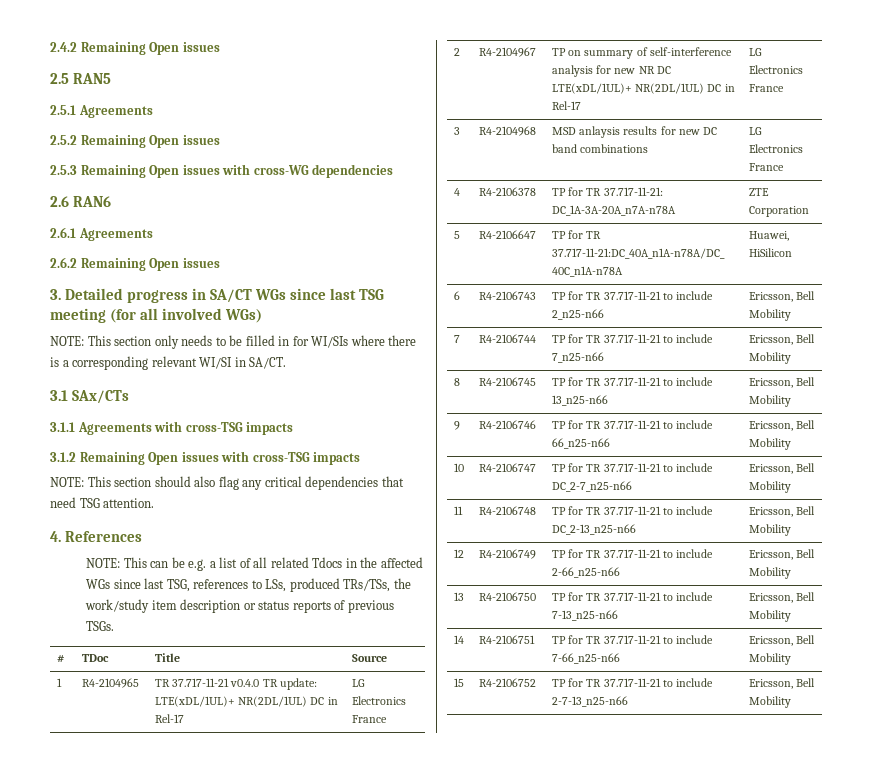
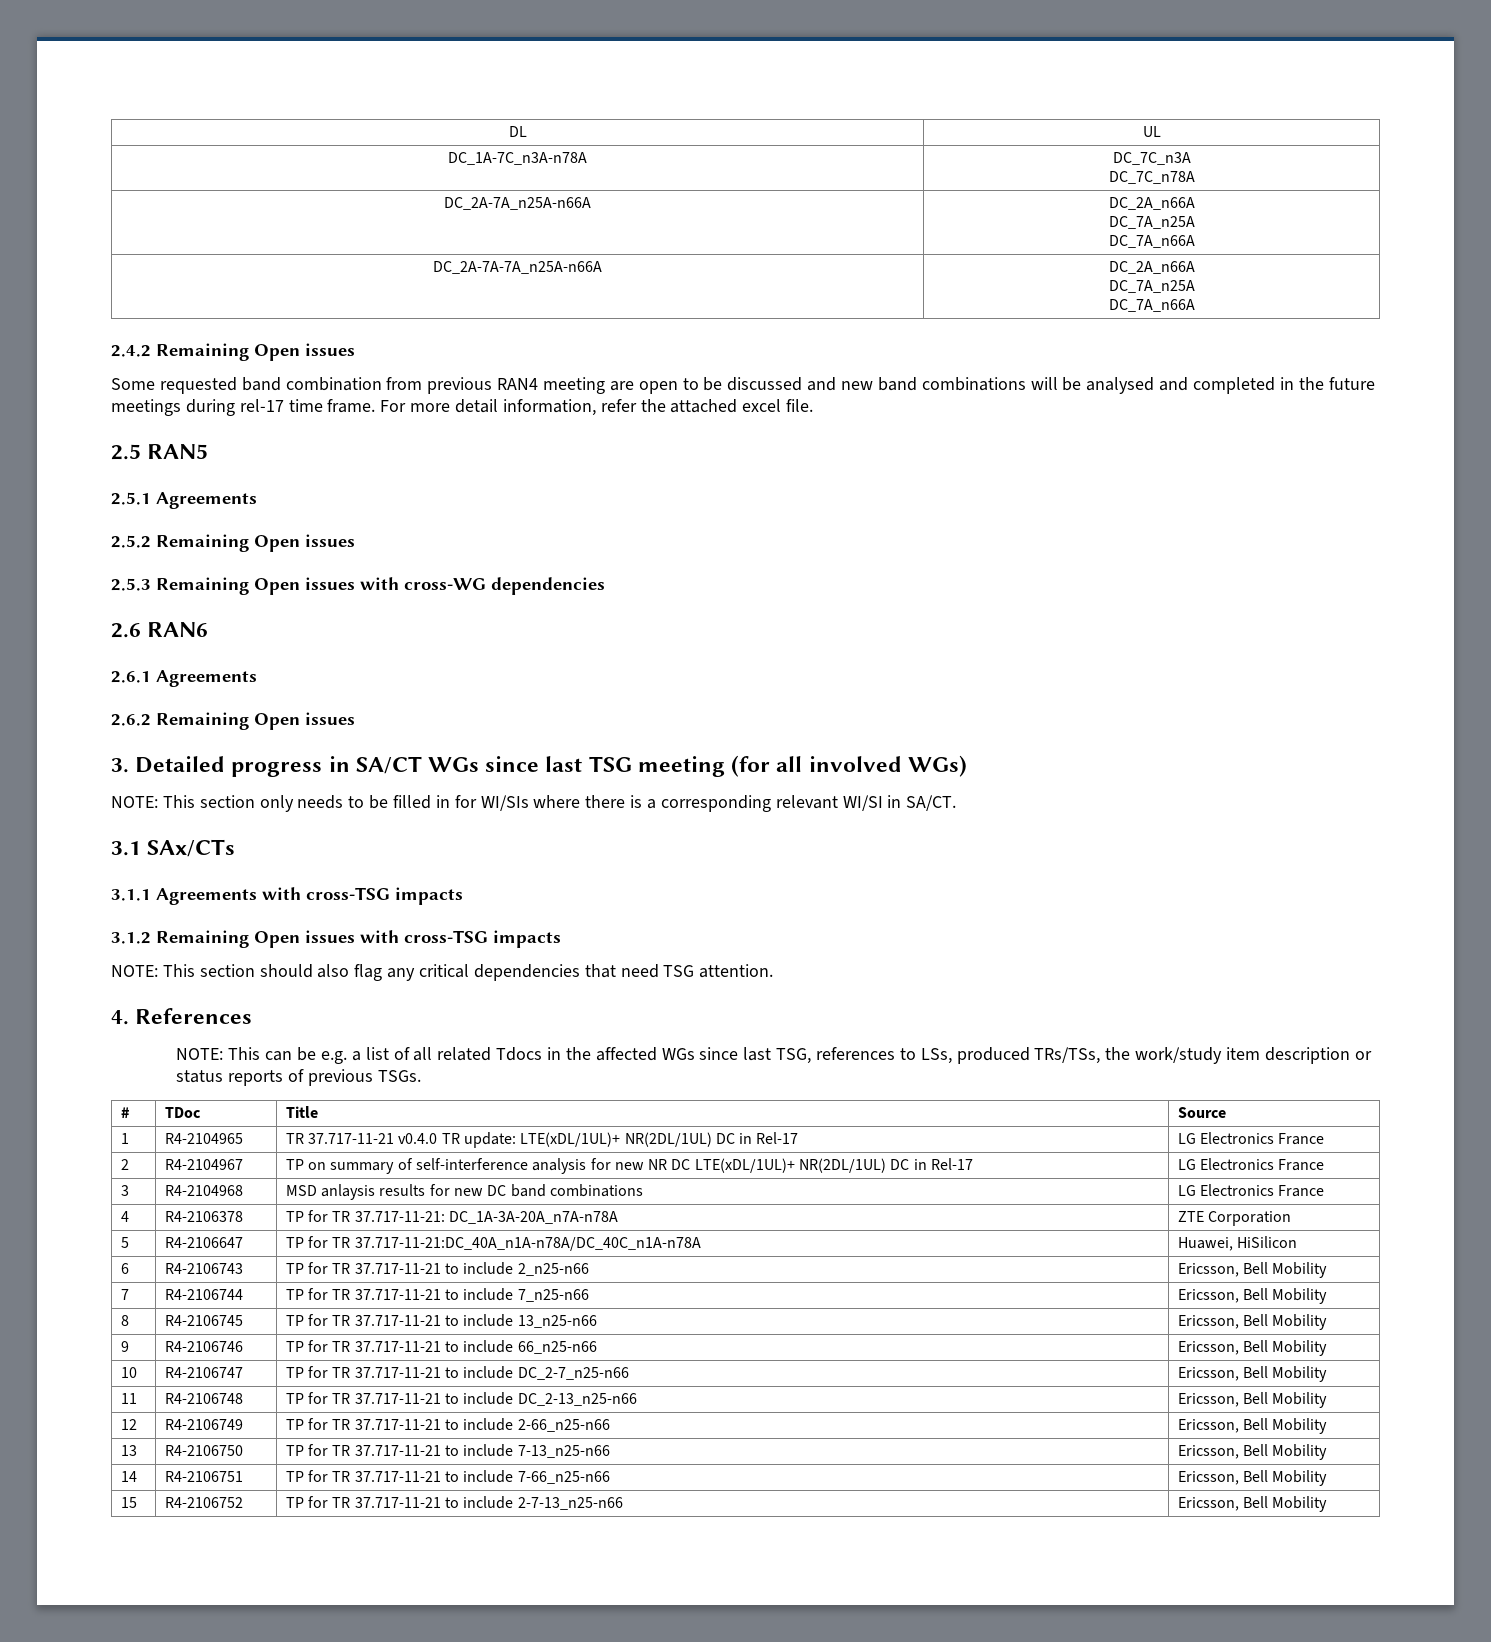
+ DL | UL
+ DC_1A-7C_n3A-n78A | DC_7C_n3A
+ DC_7C_n78A
+ DC_2A-7A_n25A-n66A | DC_2A_n66A
+ DC_7A_n25A
+ DC_7A_n66A
+ DC_2A-7A-7A_n25A-n66A | DC_2A_n66A
+ DC_7A_n25A
+ DC_7A_n66A
  2.4.2 Remaining Open issues
+ Some requested band combination from previous RAN4 meeting are open to be discussed and new band combinations will be analysed and completed in the future meetings during rel-17 time frame. For more detail information, refer the attached excel file.

